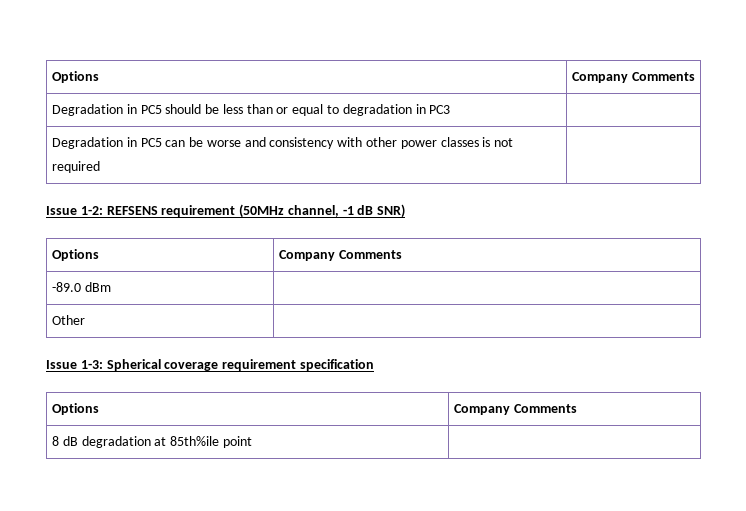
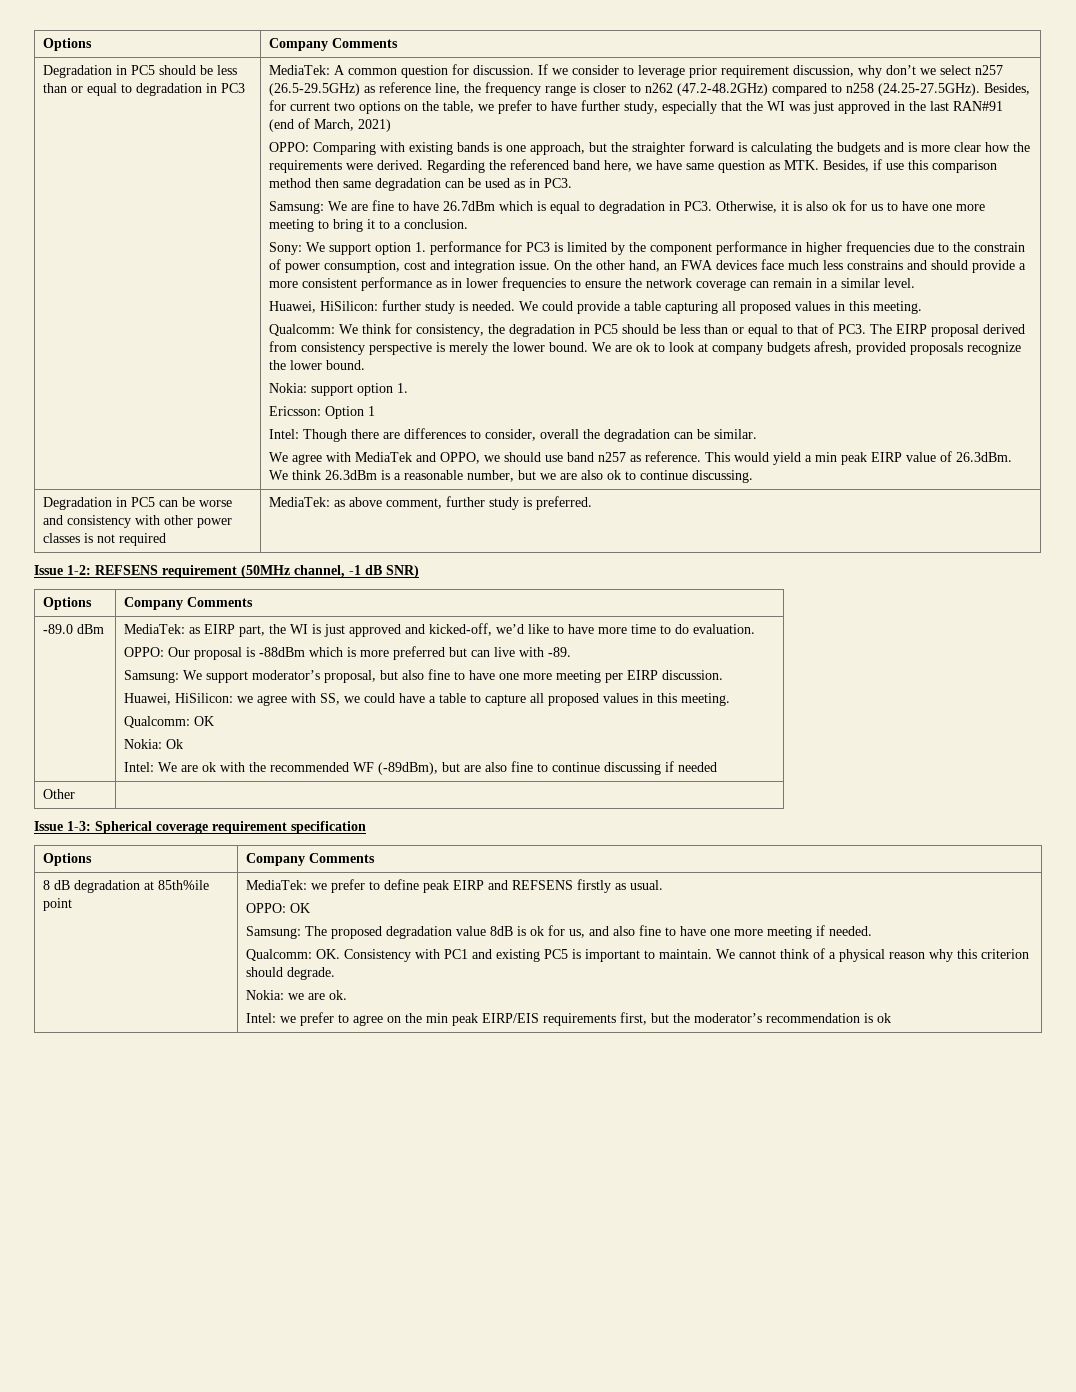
+ MediaTek: A common question for discussion. If we consider to leverage prior requirement discussion, why don’t we select n257 (26.5-29.5GHz) as reference line, the frequency range is closer to n262 (47.2-48.2GHz) compared to n258 (24.25-27.5GHz). Besides, for current two options on the table, we prefer to have further study, especially that the WI was just approved in the last RAN#91 (end of March, 2021)
+ OPPO: Comparing with existing bands is one approach, but the straighter forward is calculating the budgets and is more clear how the requirements were derived. Regarding the referenced band here, we have same question as MTK. Besides, if use this comparison method then same degradation can be used as in PC3.
+ Samsung: We are fine to have 26.7dBm which is equal to degradation in PC3. Otherwise, it is also ok for us to have one more meeting to bring it to a conclusion.
+ Sony: We support option 1. performance for PC3 is limited by the component performance in higher frequencies due to the constrain of power consumption, cost and integration issue. On the other hand, an FWA devices face much less constrains and should provide a more consistent performance as in lower frequencies to ensure the network coverage can remain in a similar level.
+ Huawei, HiSilicon: further study is needed. We could provide a table capturing all proposed values in this meeting.
+ Qualcomm: We think for consistency, the degradation in PC5 should be less than or equal to that of PC3. The EIRP proposal derived from consistency perspective is merely the lower bound. We are ok to look at company budgets afresh, provided proposals recognize the lower bound.
+ Nokia: support option 1.
+ Ericsson: Option 1
+ Intel: Though there are differences to consider, overall the degradation can be similar.
+ We agree with MediaTek and OPPO, we should use band n257 as reference. This would yield a min peak EIRP value of 26.3dBm. We think 26.3dBm is a reasonable number, but we are also ok to continue discussing.
- Degradation in PC5 can be worse and consistency with other power classes is not required |
+ Degradation in PC5 can be worse and consistency with other power classes is not required | MediaTek: as above comment, further study is preferred.
+ MediaTek: as EIRP part, the WI is just approved and kicked-off, we’d like to have more time to do evaluation.
+ OPPO: Our proposal is -88dBm which is more preferred but can live with -89.
+ Samsung: We support moderator’s proposal, but also fine to have one more meeting per EIRP discussion.
+ Huawei, HiSilicon: we agree with SS, we could have a table to capture all proposed values in this meeting.
+ Qualcomm: OK
+ Nokia: Ok
+ Intel: We are ok with the recommended WF (-89dBm), but are also fine to continue discussing if needed
+ MediaTek: we prefer to define peak EIRP and REFSENS firstly as usual.
+ OPPO: OK
+ Samsung: The proposed degradation value 8dB is ok for us, and also fine to have one more meeting if needed.
+ Qualcomm: OK. Consistency with PC1 and existing PC5 is important to maintain. We cannot think of a physical reason why this criterion should degrade.
+ Nokia: we are ok.
+ Intel: we prefer to agree on the min peak EIRP/EIS requirements first, but the moderator’s recommendation is ok

